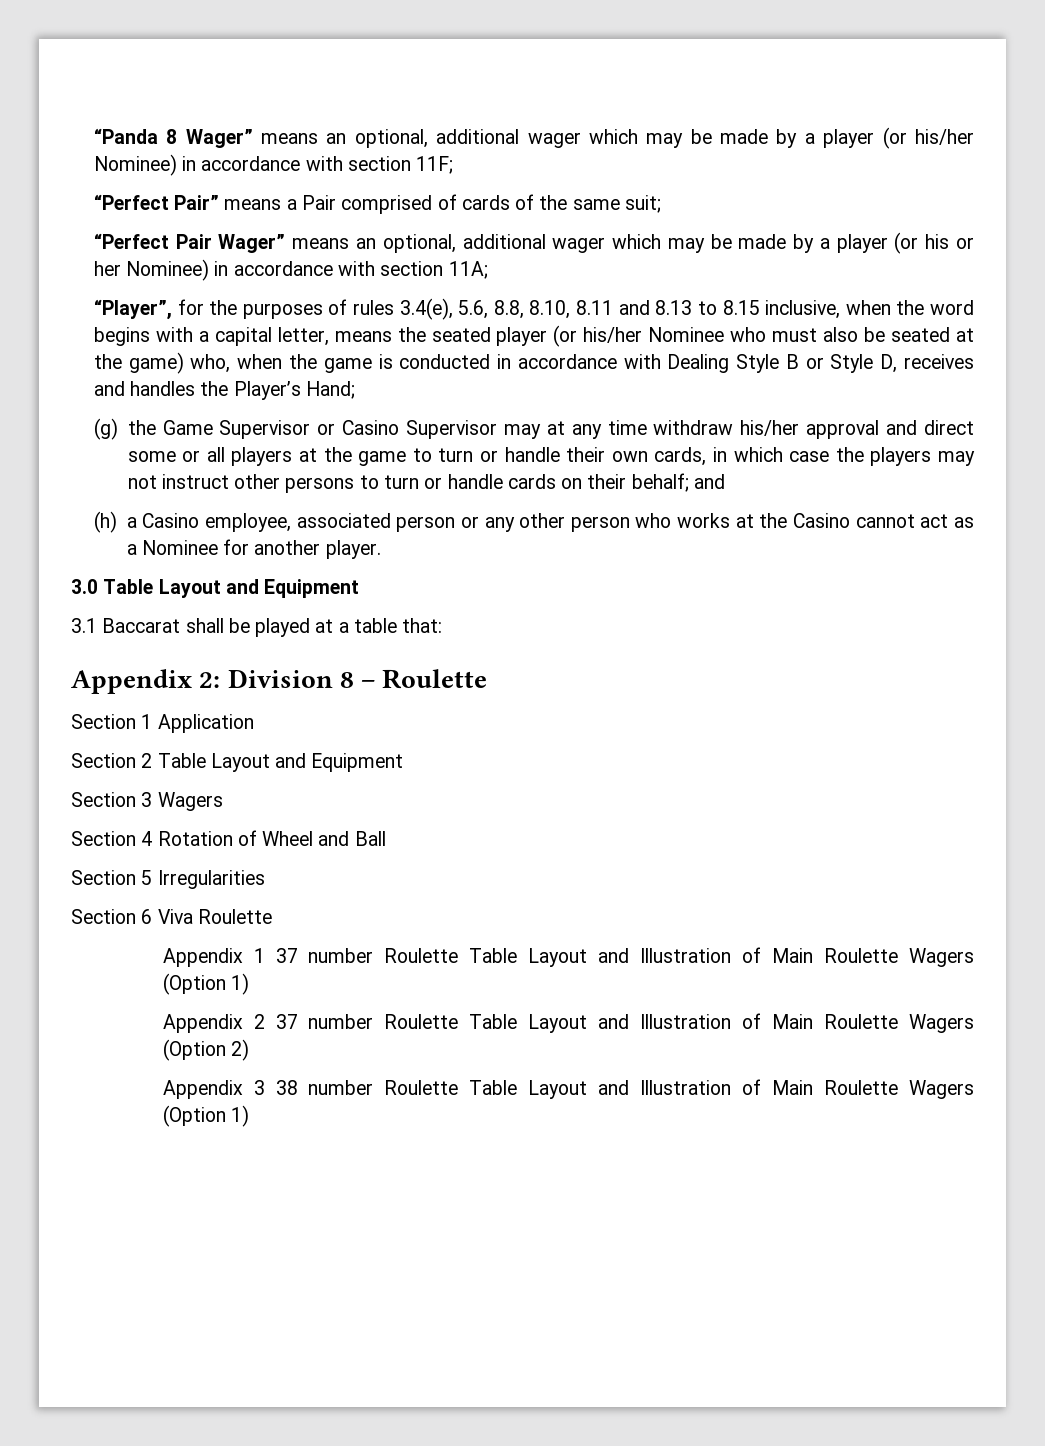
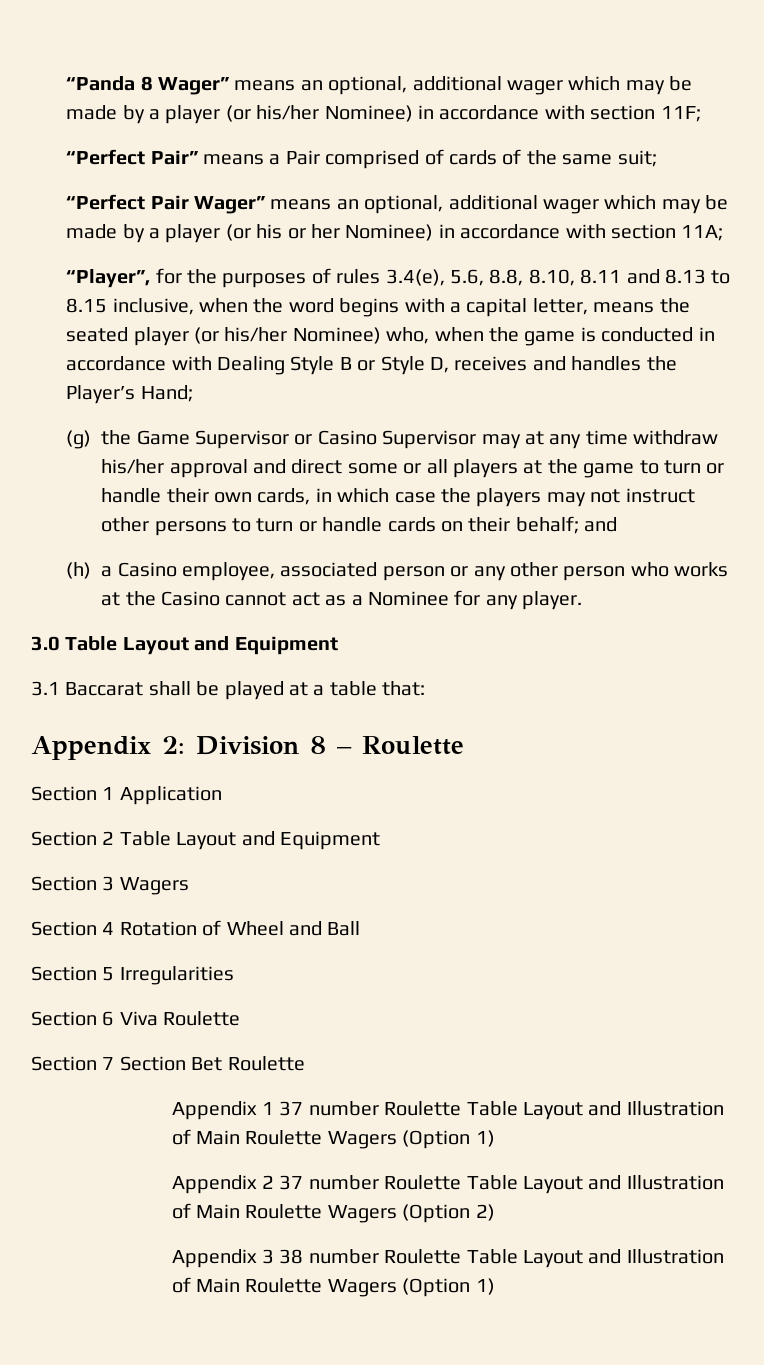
- “Player”, for the purposes of rules 3.4(e), 5.6, 8.8, 8.10, 8.11 and 8.13 to 8.15 inclusive, when the word begins with a capital letter, means the seated player (or his/her Nominee who must also be seated at the game) who, when the game is conducted in accordance with Dealing Style B or Style D, receives and handles the Player’s Hand;
+ “Player”, for the purposes of rules 3.4(e), 5.6, 8.8, 8.10, 8.11 and 8.13 to 8.15 inclusive, when the word begins with a capital letter, means the seated player (or his/her Nominee) who, when the game is conducted in accordance with Dealing Style B or Style D, receives and handles the Player’s Hand;
- (h) a Casino employee, associated person or any other person who works at the Casino cannot act as a Nominee for another player.
+ (h) a Casino employee, associated person or any other person who works at the Casino cannot act as a Nominee for any player.
+ Section 7 Section Bet Roulette

